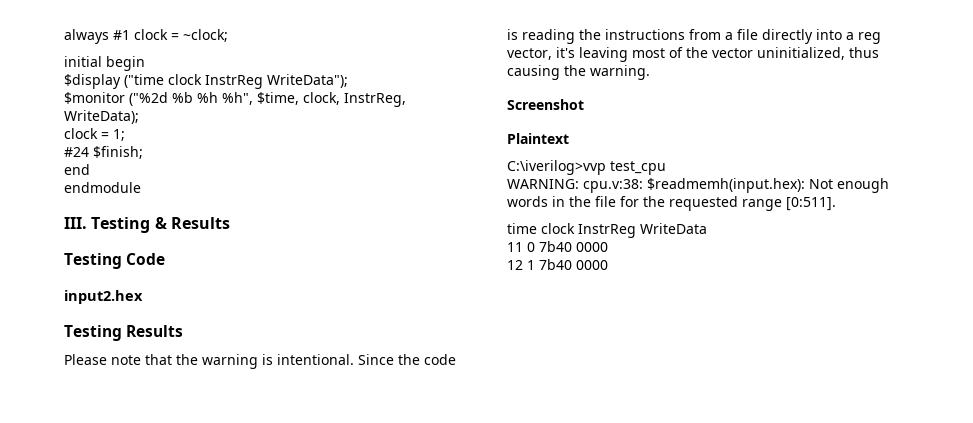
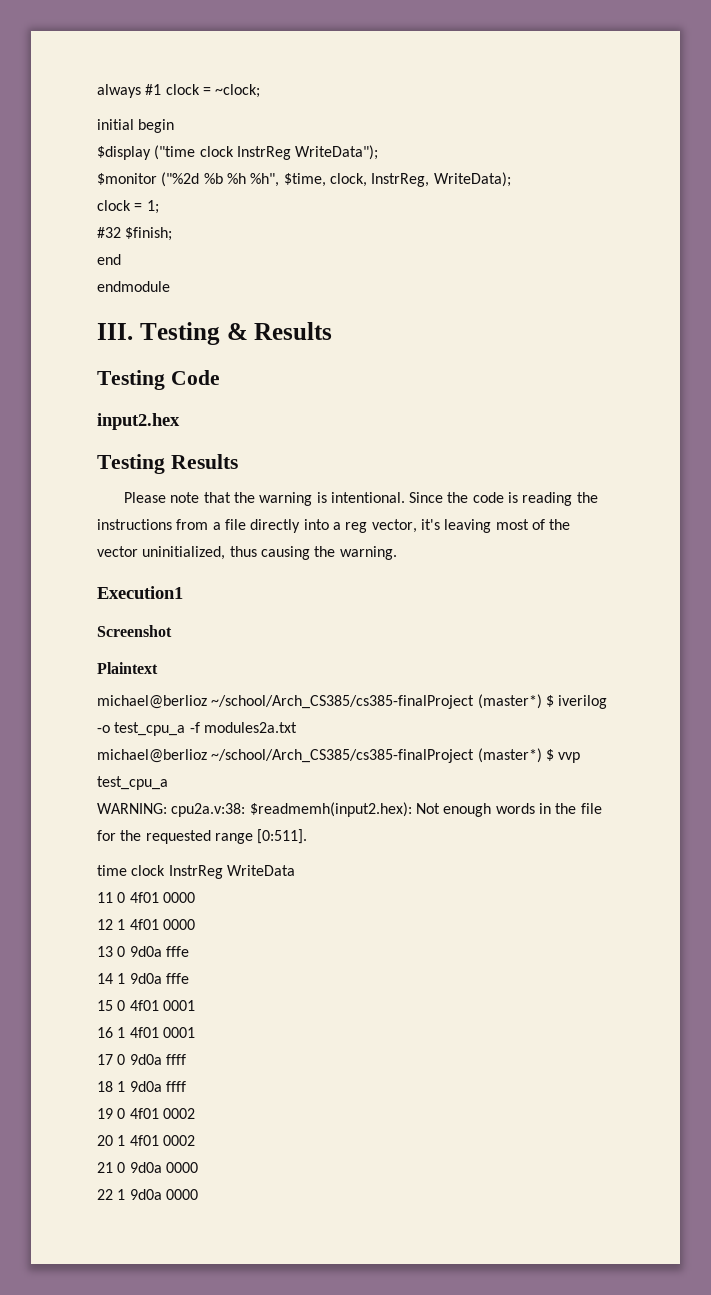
- #24 $finish;
+ #32 $finish;
+ Execution1
- C:\iverilog>vvp test_cpu
+ michael@berlioz ~/school/Arch_CS385/cs385-finalProject (master*) $ iverilog -o test_cpu_a -f modules2a.txt
+ michael@berlioz ~/school/Arch_CS385/cs385-finalProject (master*) $ vvp test_cpu_a
- WARNING: cpu.v:38: $readmemh(input.hex): Not enough words in the file for the requested range [0:511].
+ WARNING: cpu2a.v:38: $readmemh(input2.hex): Not enough words in the file for the requested range [0:511].
- 11 0 7b40 0000
+ 11 0 4f01 0000
- 12 1 7b40 0000
+ 12 1 4f01 0000
+ 13 0 9d0a fffe
+ 14 1 9d0a fffe
+ 15 0 4f01 0001
+ 16 1 4f01 0001
+ 17 0 9d0a ffff
+ 18 1 9d0a ffff
+ 19 0 4f01 0002
+ 20 1 4f01 0002
+ 21 0 9d0a 0000
+ 22 1 9d0a 0000

